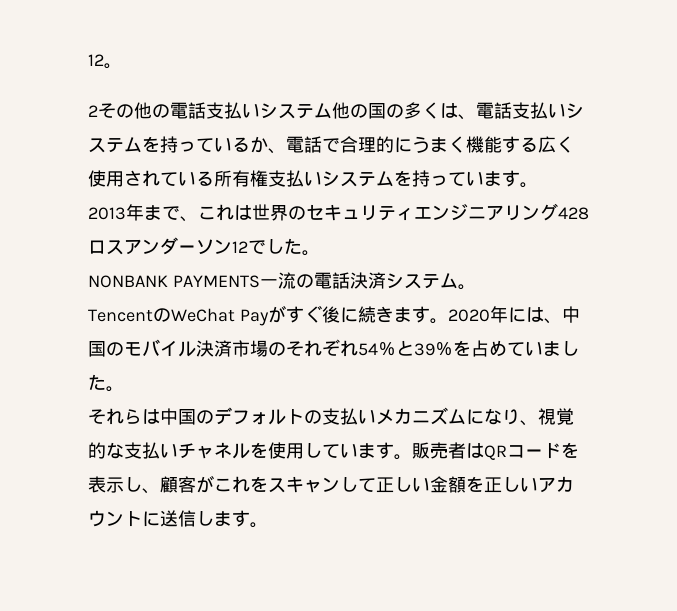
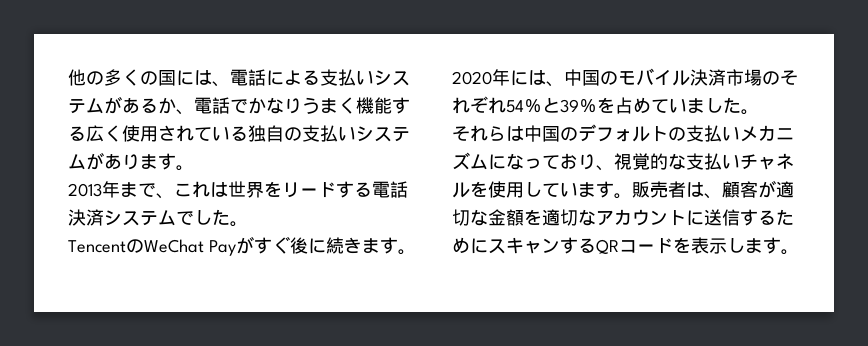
- 12。
- 2その他の電話支払いシステム他の国の多くは、電話支払いシステムを持っているか、電話で合理的にうまく機能する広く使用されている所有権支払いシステムを持っています。
+ 他の多くの国には、電話による支払いシステムがあるか、電話でかなりうまく機能する広く使用されている独自の支払いシステムがあります。
- 2013年まで、これは世界のセキュリティエンジニアリング428ロスアンダーソン12でした。
- NONBANK PAYMENTS一流の電話決済システム。
+ 2013年まで、これは世界をリードする電話決済システムでした。
- それらは中国のデフォルトの支払いメカニズムになり、視覚的な支払いチャネルを使用しています。
+ それらは中国のデフォルトの支払いメカニズムになっており、視覚的な支払いチャネルを使用しています。
- 販売者はQRコードを表示し、顧客がこれをスキャンして正しい金額を正しいアカウントに送信します。
+ 販売者は、顧客が適切な金額を適切なアカウントに送信するためにスキャンするQRコードを表示します。

